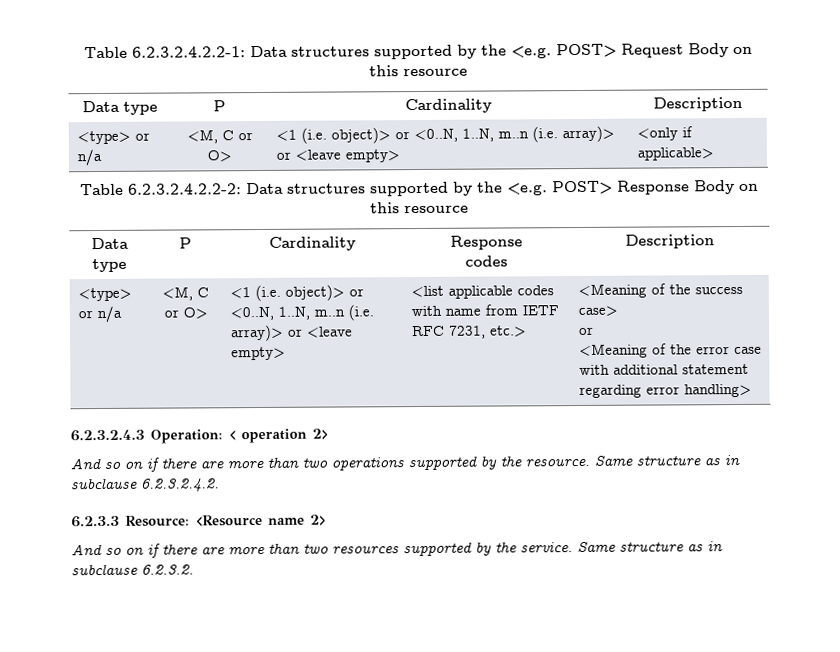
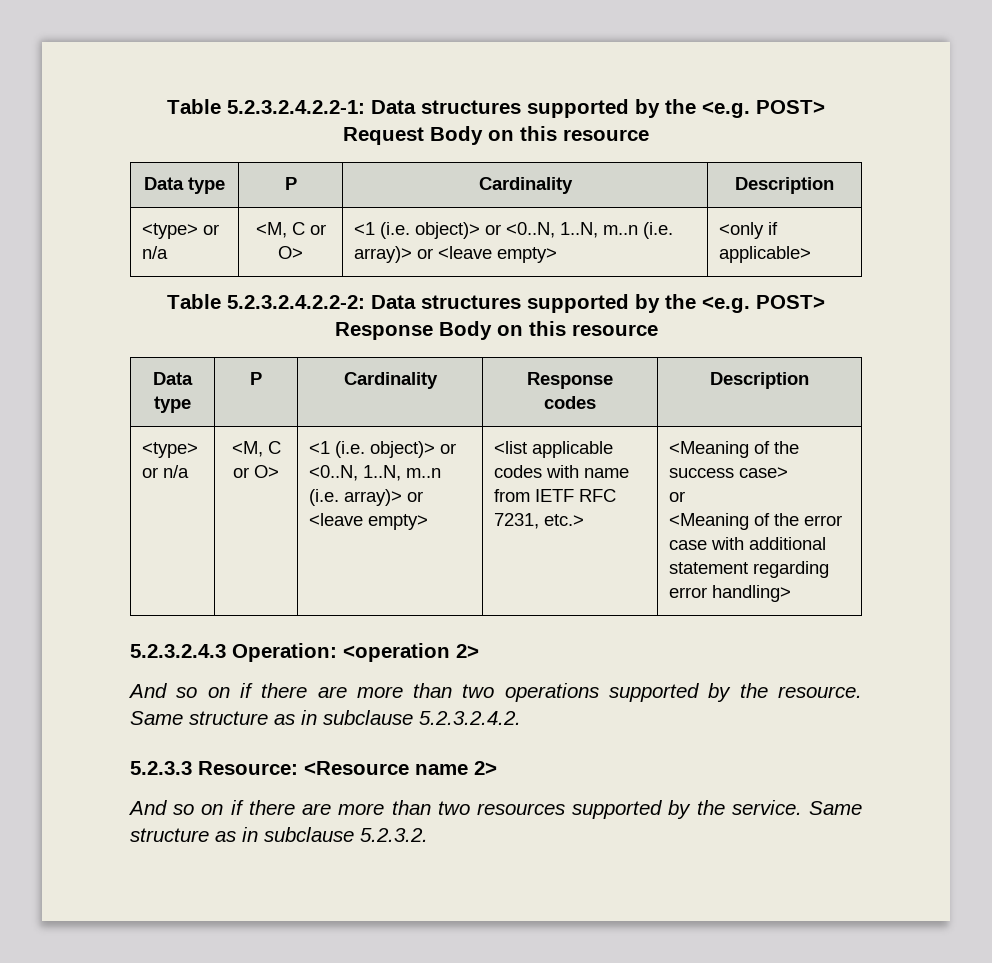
- Table 6.2.3.2.4.2.2-1: Data structures supported by the <e.g. POST> Request Body on this resource
+ Table 5.2.3.2.4.2.2-1: Data structures supported by the <e.g. POST> Request Body on this resource
- Table 6.2.3.2.4.2.2-2: Data structures supported by the <e.g. POST> Response Body on this resource
+ Table 5.2.3.2.4.2.2-2: Data structures supported by the <e.g. POST> Response Body on this resource
- 6.2.3.2.4.3 Operation: < operation 2>
+ 5.2.3.2.4.3 Operation: <operation 2>
- Same structure as in subclause 6.2.3.2.4.2.
- 6.2.3.3 Resource: <Resource name 2>
+ Same structure as in subclause 5.2.3.2.4.2.
+ 5.2.3.3 Resource: <Resource name 2>
- Same structure as in subclause 6.2.3.2.
+ Same structure as in subclause 5.2.3.2.

